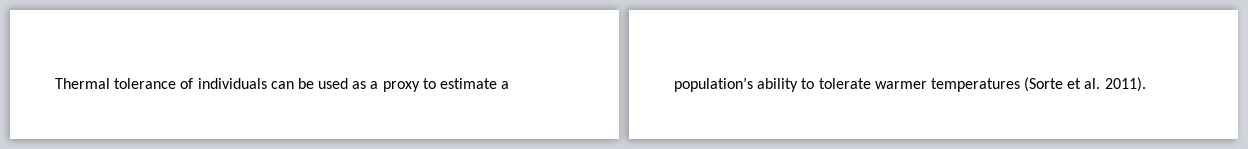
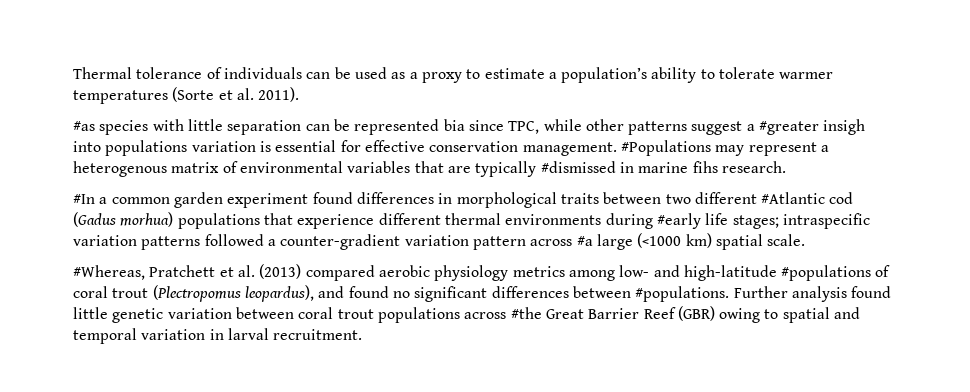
+ #as species with little separation can be represented bia since TPC, while other patterns suggest a #greater insigh into populations variation is essential for effective conservation management. #Populations may represent a heterogenous matrix of environmental variables that are typically #dismissed in marine fihs research.
+ #In a common garden experiment found differences in morphological traits between two different #Atlantic cod (Gadus morhua) populations that experience different thermal environments during #early life stages; intraspecific variation patterns followed a counter-gradient variation pattern across #a large (<1000 km) spatial scale.
+ #Whereas, Pratchett et al. (2013) compared aerobic physiology metrics among low- and high-latitude #populations of coral trout (Plectropomus leopardus), and found no significant differences between #populations. Further analysis found little genetic variation between coral trout populations across #the Great Barrier Reef (GBR) owing to spatial and temporal variation in larval recruitment.

